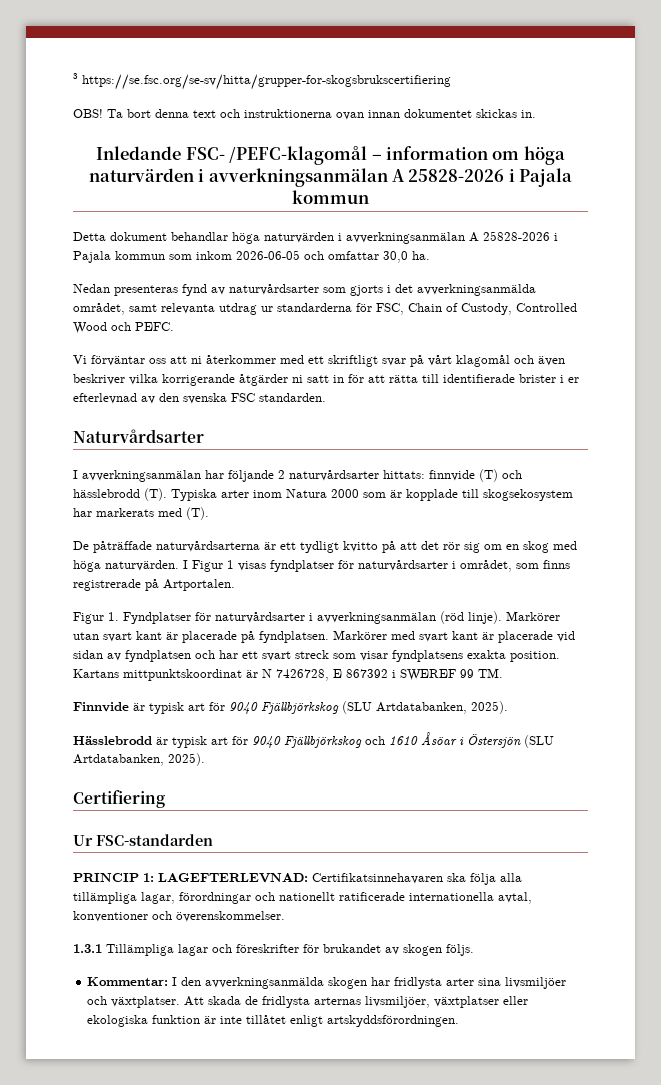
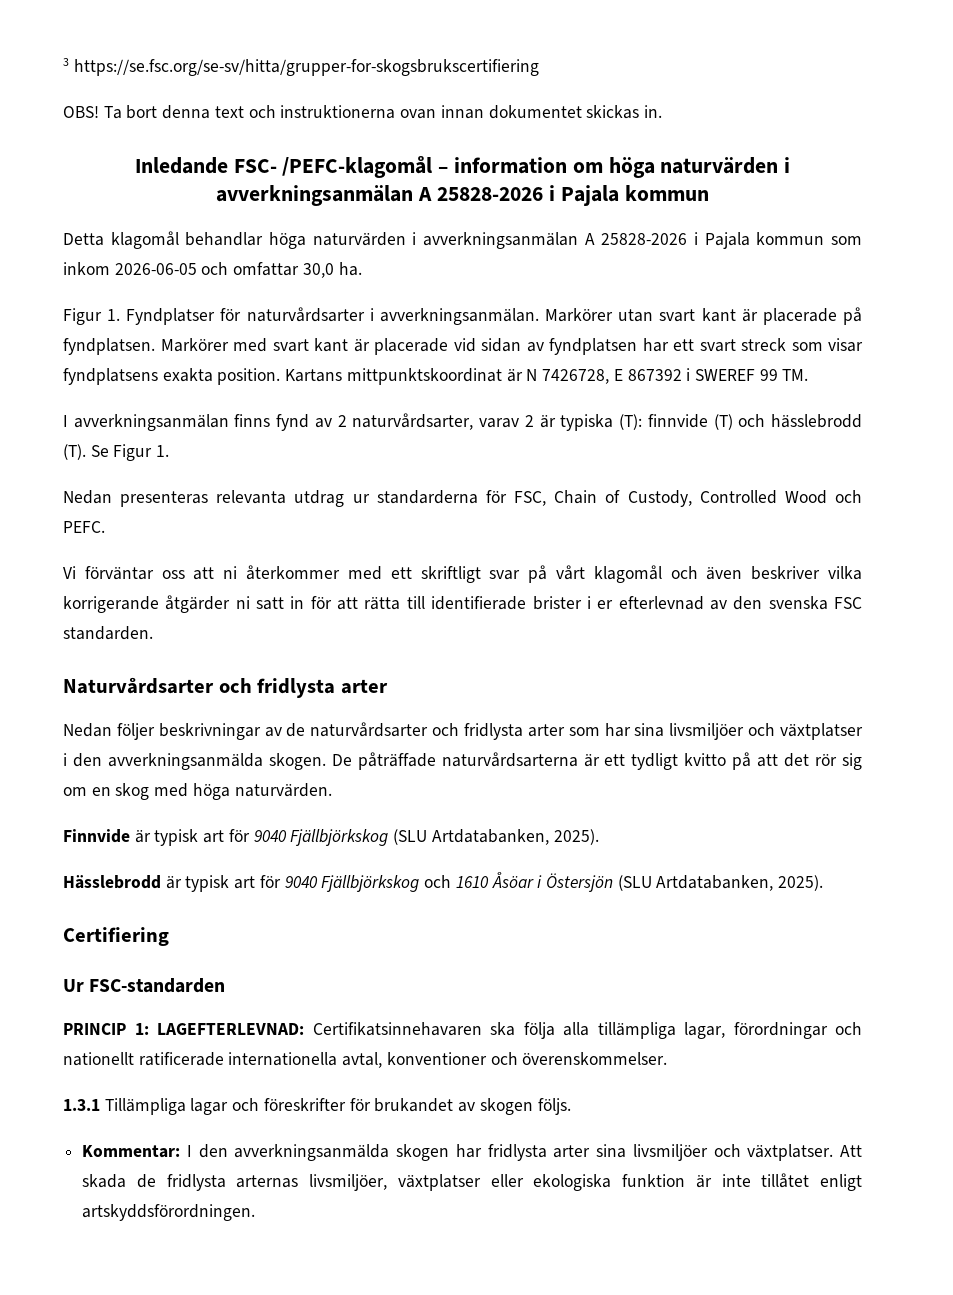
- Detta dokument behandlar höga naturvärden i avverkningsanmälan A 25828-2026 i Pajala kommun som inkom 2026-06-05 och omfattar 30,0 ha.
+ Detta klagomål behandlar höga naturvärden i avverkningsanmälan A 25828-2026 i Pajala kommun som inkom 2026-06-05 och omfattar 30,0 ha.
- Nedan presenteras fynd av naturvårdsarter som gjorts i det avverkningsanmälda området, samt relevanta utdrag ur standarderna för FSC, Chain of Custody, Controlled Wood och PEFC.
+ Figur 1. Fyndplatser för naturvårdsarter i avverkningsanmälan. Markörer utan svart kant är placerade på fyndplatsen. Markörer med svart kant är placerade vid sidan av fyndplatsen har ett svart streck som visar fyndplatsens exakta position. Kartans mittpunktskoordinat är N 7426728, E 867392 i SWEREF 99 TM.
+ I avverkningsanmälan finns fynd av 2 naturvårdsarter, varav 2 är typiska (T): finnvide (T) och hässlebrodd (T). Se Figur 1.
+ Nedan presenteras relevanta utdrag ur standarderna för FSC, Chain of Custody, Controlled Wood och PEFC.
- Naturvårdsarter
- I avverkningsanmälan har följande 2 naturvårdsarter hittats: finnvide (T) och hässlebrodd (T). Typiska arter inom Natura 2000 som är kopplade till skogsekosystem har markerats med (T).
- De påträffade naturvårdsarterna är ett tydligt kvitto på att det rör sig om en skog med höga naturvärden. I Figur 1 visas fyndplatser för naturvårdsarter i området, som finns registrerade på Artportalen.
- Figur 1. Fyndplatser för naturvårdsarter i avverkningsanmälan (röd linje). Markörer utan svart kant är placerade på fyndplatsen. Markörer med svart kant är placerade vid sidan av fyndplatsen och har ett svart streck som visar fyndplatsens exakta position. Kartans mittpunktskoordinat är N 7426728, E 867392 i SWEREF 99 TM.
+ Naturvårdsarter och fridlysta arter
+ Nedan följer beskrivningar av de naturvårdsarter och fridlysta arter som har sina livsmiljöer och växtplatser i den avverkningsanmälda skogen. De påträffade naturvårdsarterna är ett tydligt kvitto på att det rör sig om en skog med höga naturvärden.

